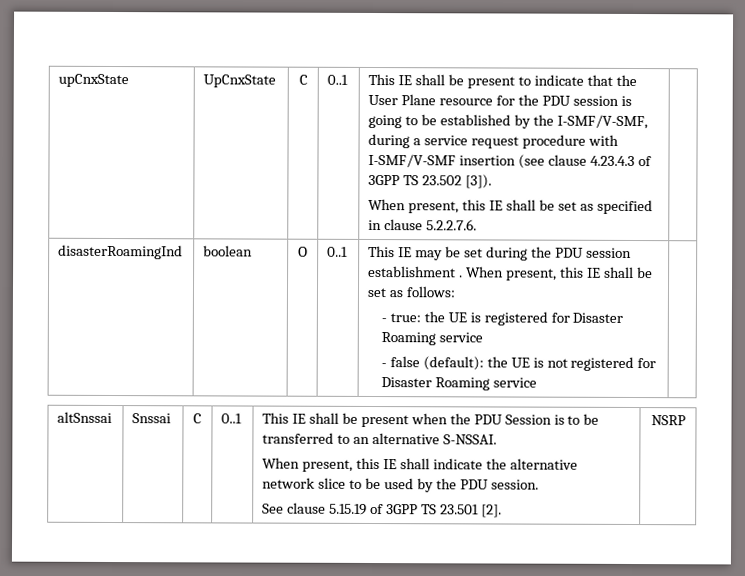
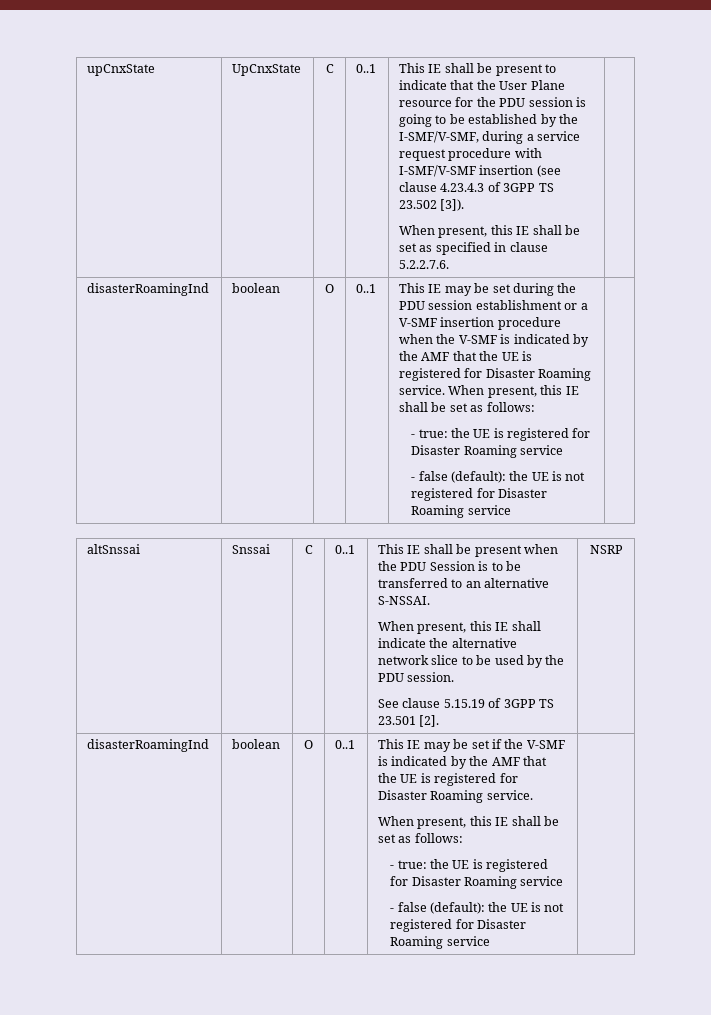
- This IE may be set during the PDU session establishment .
+ This IE may be set during the PDU session establishment or a V-SMF insertion procedure when the V-SMF is indicated by the AMF that the UE is registered for Disaster Roaming service.
+ disasterRoamingInd | boolean | O | 0..1 | This IE may be set if the V-SMF is indicated by the AMF that the UE is registered for Disaster Roaming service.
+ When present, this IE shall be set as follows:
+ - true: the UE is registered for Disaster Roaming service
+ - false (default): the UE is not registered for Disaster Roaming service

